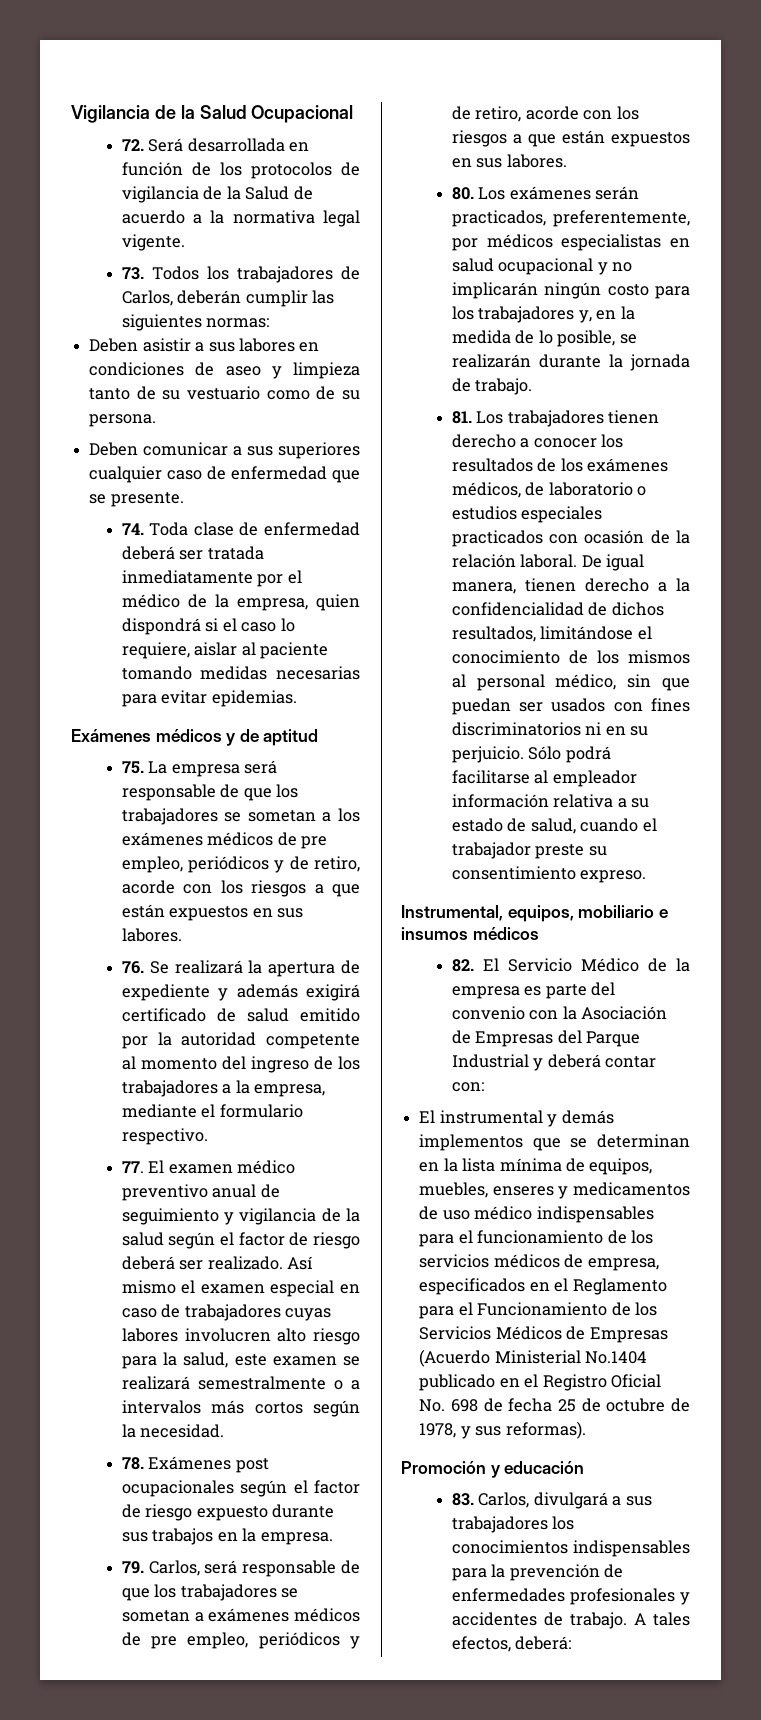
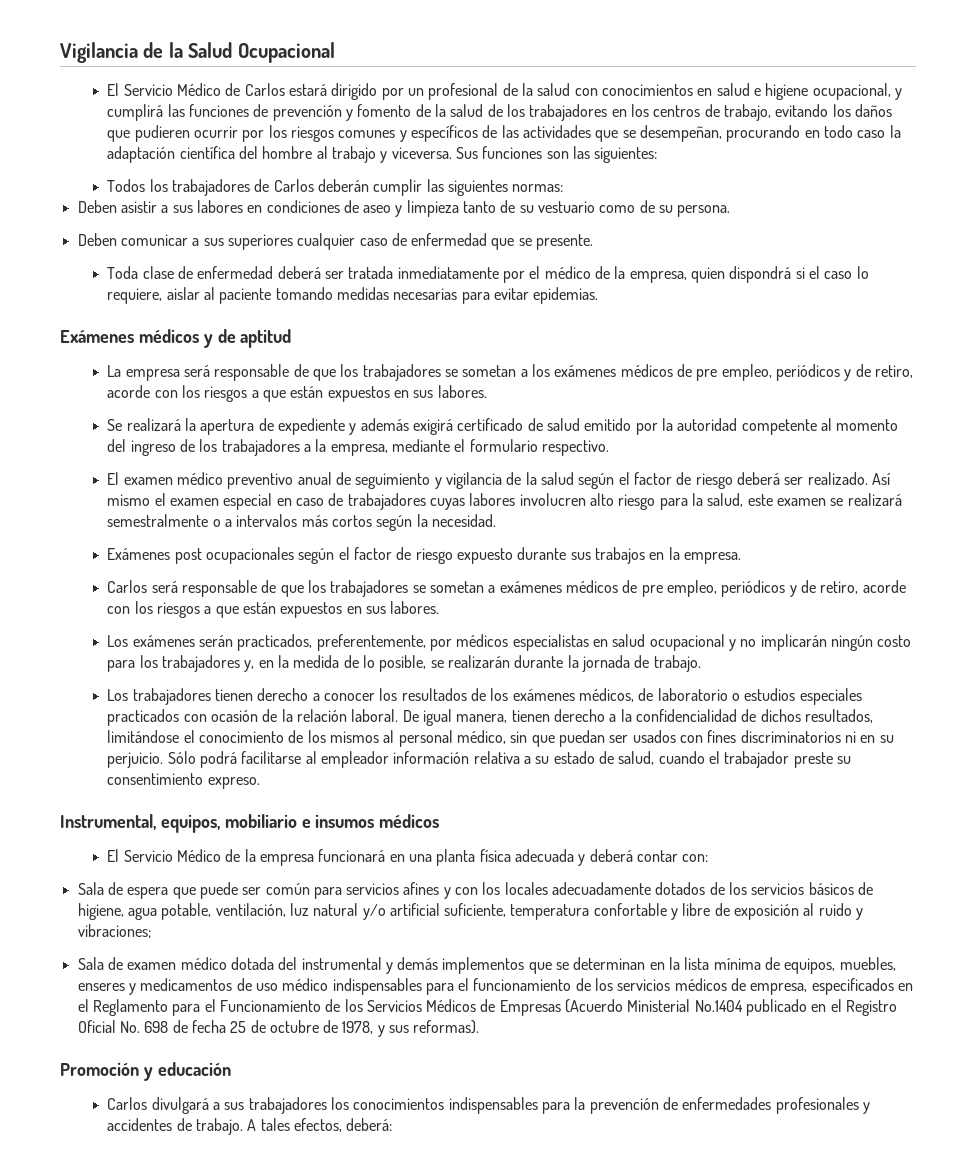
- 72. Será desarrollada en función de los protocolos de vigilancia de la Salud de acuerdo a la normativa legal vigente.
- 73. Todos los trabajadores de Carlos, deberán cumplir las siguientes normas:
+ El Servicio Médico de Carlos estará dirigido por un profesional de la salud con conocimientos en salud e higiene ocupacional, y cumplirá las funciones de prevención y fomento de la salud de los trabajadores en los centros de trabajo, evitando los daños que pudieren ocurrir por los riesgos comunes y específicos de las actividades que se desempeñan, procurando en todo caso la adaptación científica del hombre al trabajo y viceversa. Sus funciones son las siguientes:
+ Todos los trabajadores de Carlos deberán cumplir las siguientes normas:
- 74. Toda clase de enfermedad deberá ser tratada inmediatamente por el médico de la empresa, quien dispondrá si el caso lo requiere, aislar al paciente tomando medidas necesarias para evitar epidemias.
+ Toda clase de enfermedad deberá ser tratada inmediatamente por el médico de la empresa, quien dispondrá si el caso lo requiere, aislar al paciente tomando medidas necesarias para evitar epidemias.
- 75. La empresa será responsable de que los trabajadores se sometan a los exámenes médicos de pre empleo, periódicos y de retiro, acorde con los riesgos a que están expuestos en sus labores.
+ La empresa será responsable de que los trabajadores se sometan a los exámenes médicos de pre empleo, periódicos y de retiro, acorde con los riesgos a que están expuestos en sus labores.
- 76. Se realizará la apertura de expediente y además exigirá certificado de salud emitido por la autoridad competente al momento del ingreso de los trabajadores a la empresa, mediante el formulario respectivo.
+ Se realizará la apertura de expediente y además exigirá certificado de salud emitido por la autoridad competente al momento del ingreso de los trabajadores a la empresa, mediante el formulario respectivo.
- 77. El examen médico preventivo anual de seguimiento y vigilancia de la salud según el factor de riesgo deberá ser realizado.
+ El examen médico preventivo anual de seguimiento y vigilancia de la salud según el factor de riesgo deberá ser realizado.
- 78. Exámenes post ocupacionales según el factor de riesgo expuesto durante sus trabajos en la empresa.
+ Exámenes post ocupacionales según el factor de riesgo expuesto durante sus trabajos en la empresa.
- 79. Carlos, será responsable de que los trabajadores se sometan a exámenes médicos de pre empleo, periódicos y de retiro, acorde con los riesgos a que están expuestos en sus labores.
+ Carlos será responsable de que los trabajadores se sometan a exámenes médicos de pre empleo, periódicos y de retiro, acorde con los riesgos a que están expuestos en sus labores.
- 80. Los exámenes serán practicados, preferentemente, por médicos especialistas en salud ocupacional y no implicarán ningún costo para los trabajadores y, en la medida de lo posible, se realizarán durante la jornada de trabajo.
+ Los exámenes serán practicados, preferentemente, por médicos especialistas en salud ocupacional y no implicarán ningún costo para los trabajadores y, en la medida de lo posible, se realizarán durante la jornada de trabajo.
- 81. Los trabajadores tienen derecho a conocer los resultados de los exámenes médicos, de laboratorio o estudios especiales practicados con ocasión de la relación laboral.
+ Los trabajadores tienen derecho a conocer los resultados de los exámenes médicos, de laboratorio o estudios especiales practicados con ocasión de la relación laboral.
- 82. El Servicio Médico de la empresa es parte del convenio con la Asociación de Empresas del Parque Industrial y deberá contar con:
- El instrumental y demás implementos que se determinan en la lista mínima de equipos, muebles, enseres y medicamentos de uso médico indispensables para el funcionamiento de los servicios médicos de empresa, especificados en el Reglamento para el Funcionamiento de los Servicios Médicos de Empresas (Acuerdo Ministerial No.1404 publicado en el Registro Oficial No. 698 de fecha 25 de octubre de 1978, y sus reformas).
+ El Servicio Médico de la empresa funcionará en una planta física adecuada y deberá contar con:
+ Sala de espera que puede ser común para servicios afines y con los locales adecuadamente dotados de los servicios básicos de higiene, agua potable, ventilación, luz natural y/o artificial suficiente, temperatura confortable y libre de exposición al ruido y vibraciones;
+ Sala de examen médico dotada del instrumental y demás implementos que se determinan en la lista mínima de equipos, muebles, enseres y medicamentos de uso médico indispensables para el funcionamiento de los servicios médicos de empresa, especificados en el Reglamento para el Funcionamiento de los Servicios Médicos de Empresas (Acuerdo Ministerial No.1404 publicado en el Registro Oficial No. 698 de fecha 25 de octubre de 1978, y sus reformas).
- 83. Carlos, divulgará a sus trabajadores los conocimientos indispensables para la prevención de enfermedades profesionales y accidentes de trabajo.
+ Carlos divulgará a sus trabajadores los conocimientos indispensables para la prevención de enfermedades profesionales y accidentes de trabajo.

